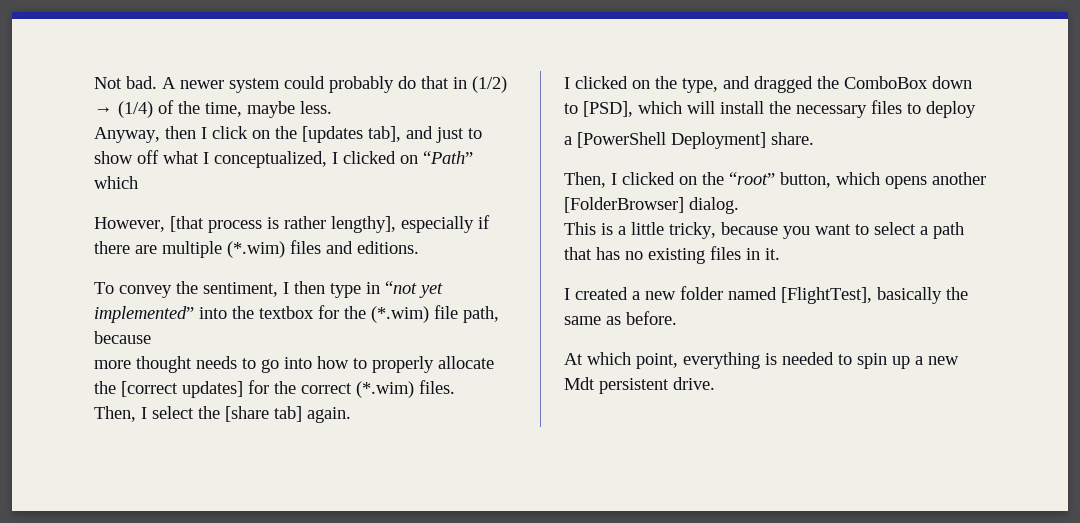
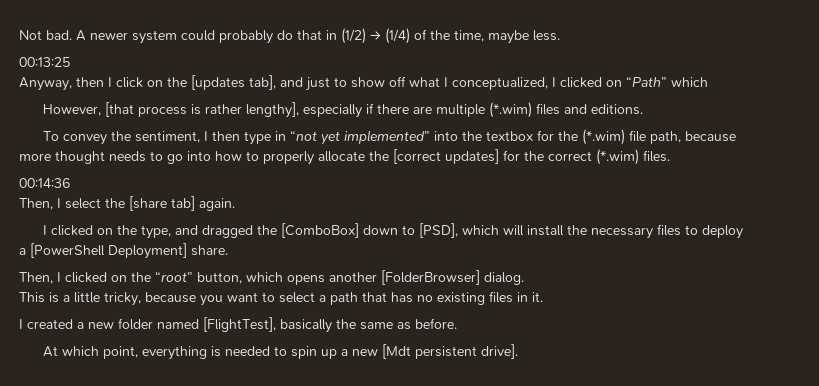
+ 00:13:25
+ 00:14:36
- I clicked on the type, and dragged the ComboBox down to [PSD], which will install the necessary files to deploy
+ I clicked on the type, and dragged the [ComboBox] down to [PSD], which will install the necessary files to deploy
- At which point, everything is needed to spin up a new Mdt persistent drive.
+ At which point, everything is needed to spin up a new [Mdt persistent drive].

